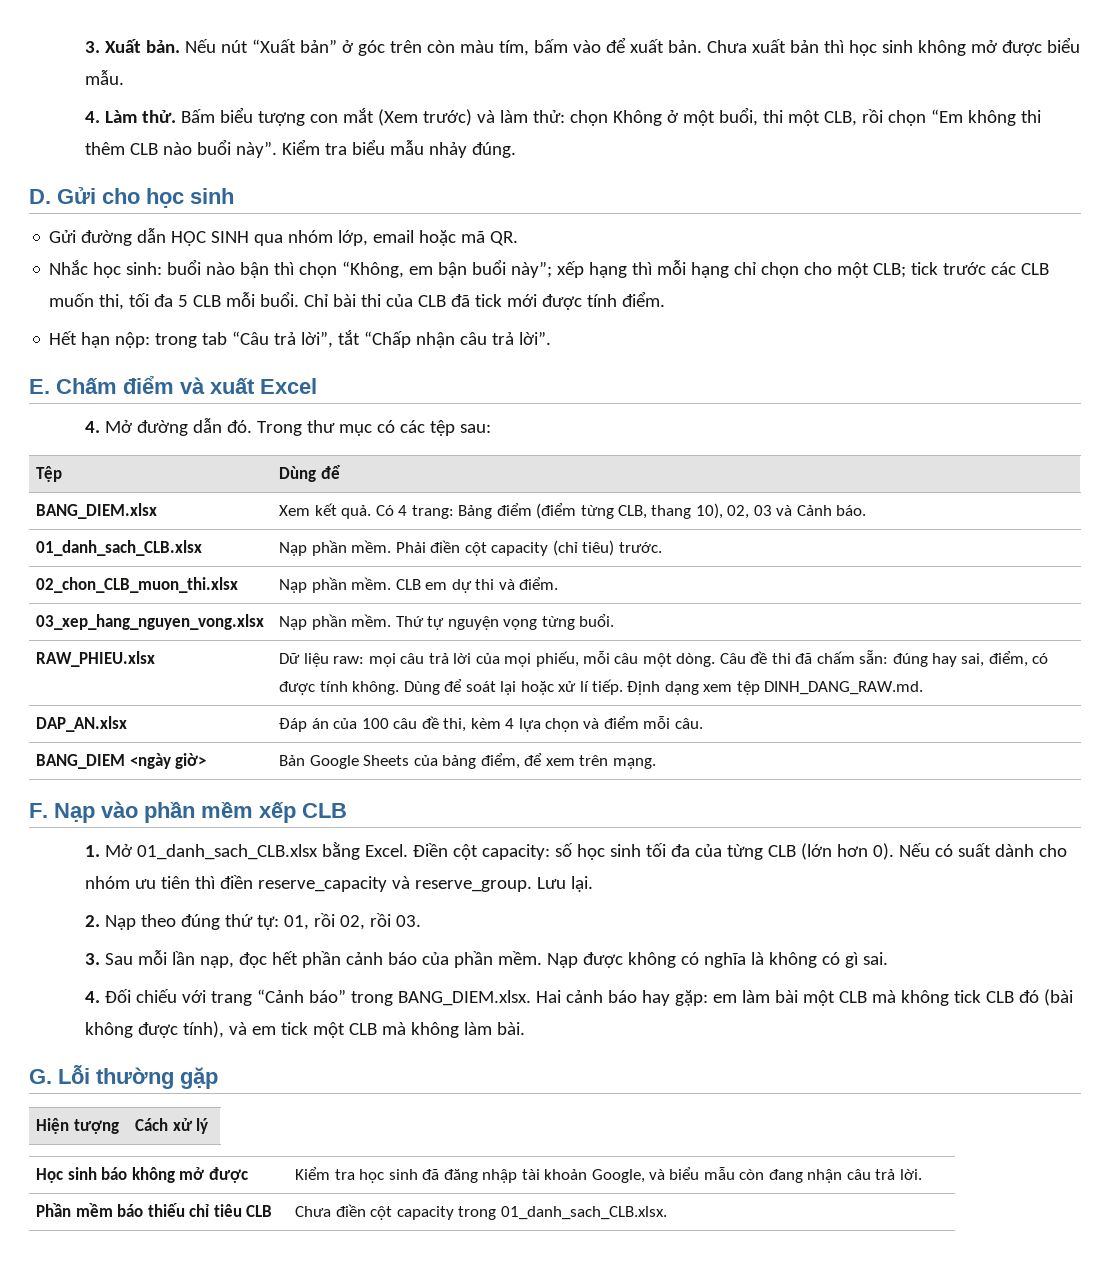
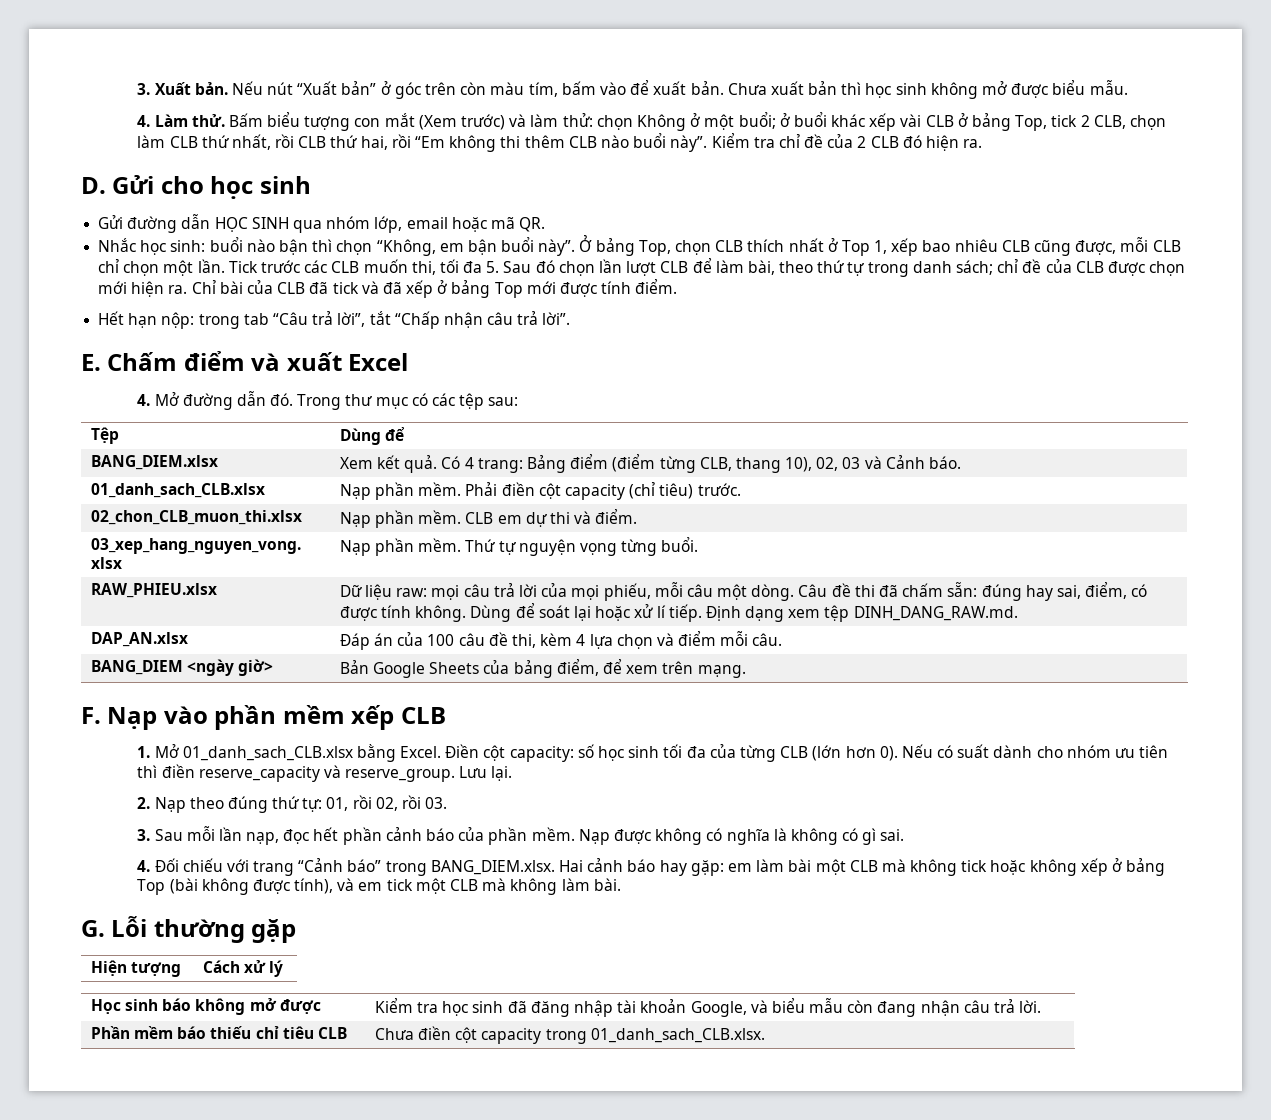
- Bấm biểu tượng con mắt (Xem trước) và làm thử: chọn Không ở một buổi, thi một CLB, rồi chọn “Em không thi thêm CLB nào buổi này”.
+ Bấm biểu tượng con mắt (Xem trước) và làm thử: chọn Không ở một buổi; ở buổi khác xếp vài CLB ở bảng Top, tick 2 CLB, chọn làm CLB thứ nhất, rồi CLB thứ hai, rồi “Em không thi thêm CLB nào buổi này”.
- Kiểm tra biểu mẫu nhảy đúng.
+ Kiểm tra chỉ đề của 2 CLB đó hiện ra.
- Nhắc học sinh: buổi nào bận thì chọn “Không, em bận buổi này”; xếp hạng thì mỗi hạng chỉ chọn cho một CLB; tick trước các CLB muốn thi, tối đa 5 CLB mỗi buổi.
+ Nhắc học sinh: buổi nào bận thì chọn “Không, em bận buổi này”. Ở bảng Top, chọn CLB thích nhất ở Top 1, xếp bao nhiêu CLB cũng được, mỗi CLB chỉ chọn một lần. Tick trước các CLB muốn thi, tối đa 5. Sau đó chọn lần lượt CLB để làm bài, theo thứ tự trong danh sách; chỉ đề của CLB được chọn mới hiện ra.
- Chỉ bài thi của CLB đã tick mới được tính điểm.
+ Chỉ bài của CLB đã tick và đã xếp ở bảng Top mới được tính điểm.
- 4. Đối chiếu với trang “Cảnh báo” trong BANG_DIEM.xlsx. Hai cảnh báo hay gặp: em làm bài một CLB mà không tick CLB đó (bài không được tính), và em tick một CLB mà không làm bài.
+ 4. Đối chiếu với trang “Cảnh báo” trong BANG_DIEM.xlsx. Hai cảnh báo hay gặp: em làm bài một CLB mà không tick hoặc không xếp ở bảng Top (bài không được tính), và em tick một CLB mà không làm bài.

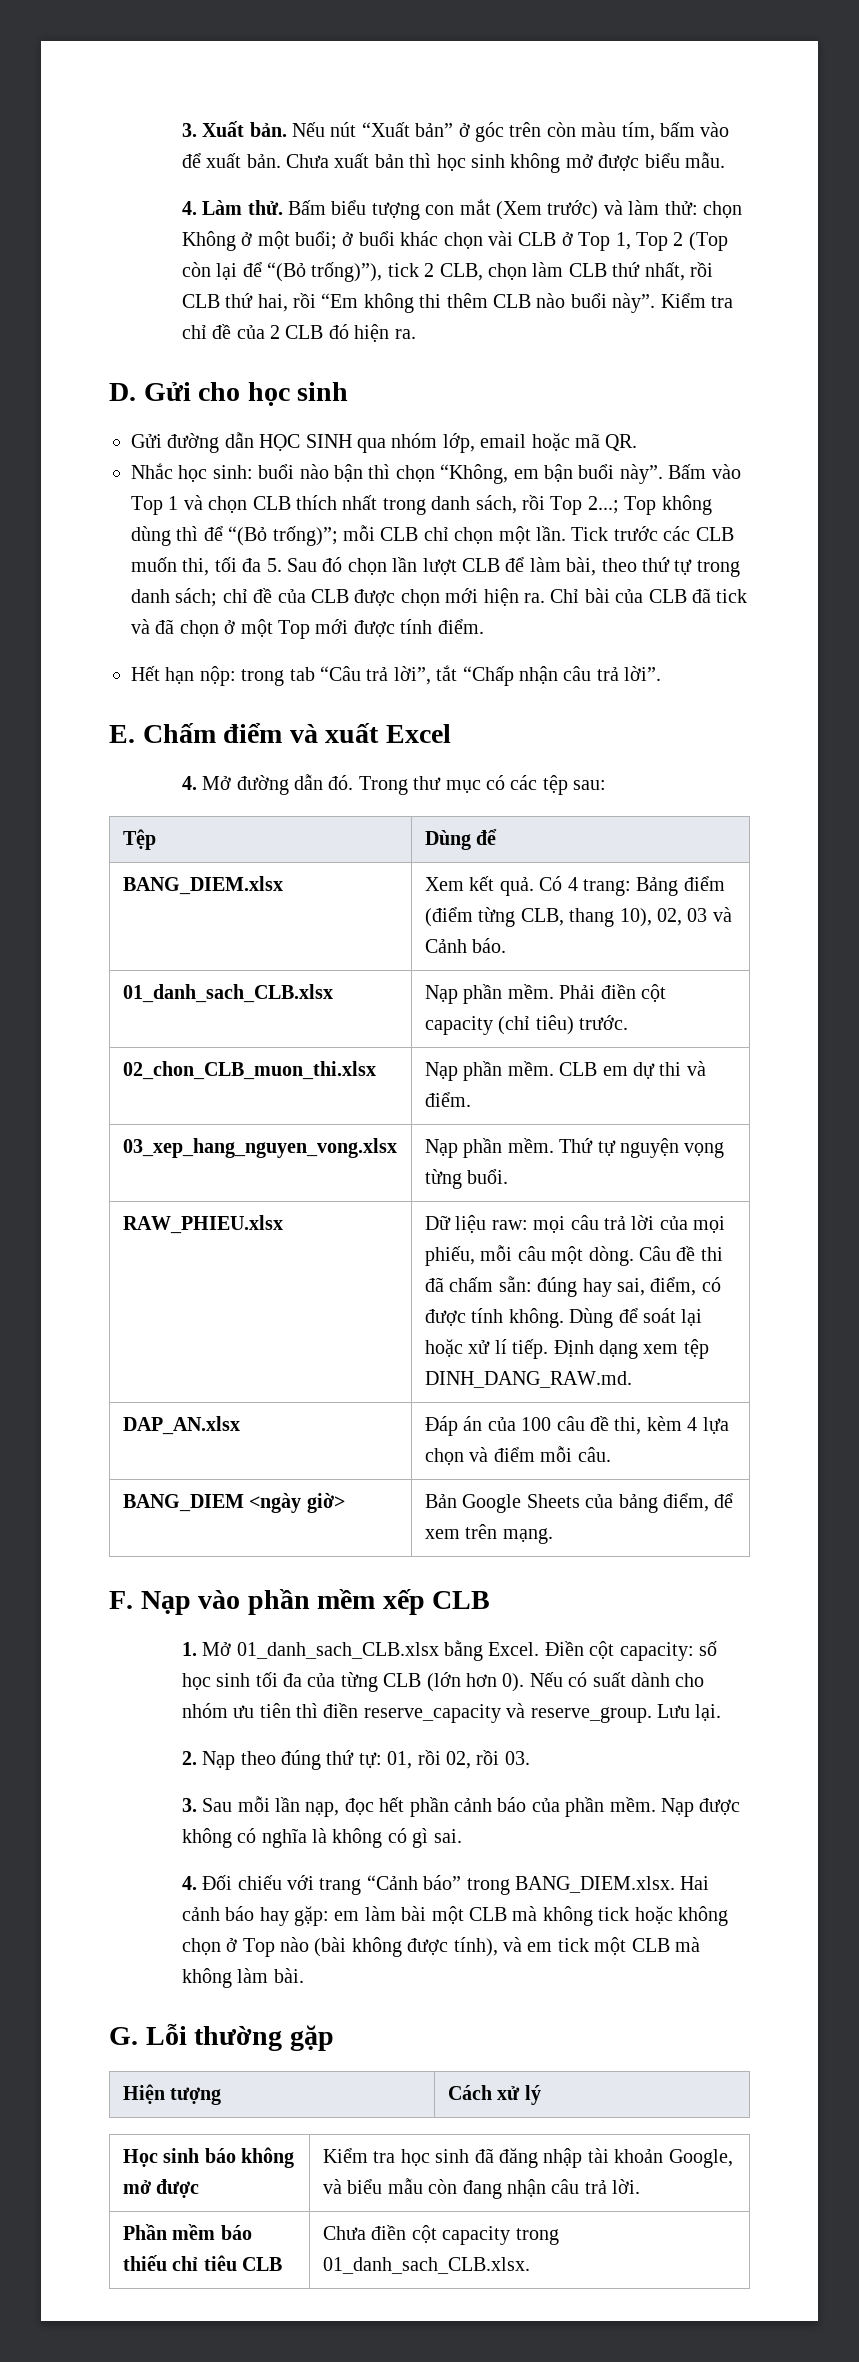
- Bấm biểu tượng con mắt (Xem trước) và làm thử: chọn Không ở một buổi; ở buổi khác xếp vài CLB ở bảng Top, tick 2 CLB, chọn làm CLB thứ nhất, rồi CLB thứ hai, rồi “Em không thi thêm CLB nào buổi này”.
+ Bấm biểu tượng con mắt (Xem trước) và làm thử: chọn Không ở một buổi; ở buổi khác chọn vài CLB ở Top 1, Top 2 (Top còn lại để “(Bỏ trống)”), tick 2 CLB, chọn làm CLB thứ nhất, rồi CLB thứ hai, rồi “Em không thi thêm CLB nào buổi này”.
- Ở bảng Top, chọn CLB thích nhất ở Top 1, xếp bao nhiêu CLB cũng được, mỗi CLB chỉ chọn một lần.
+ Bấm vào Top 1 và chọn CLB thích nhất trong danh sách, rồi Top 2...; Top không dùng thì để “(Bỏ trống)”; mỗi CLB chỉ chọn một lần.
- Chỉ bài của CLB đã tick và đã xếp ở bảng Top mới được tính điểm.
+ Chỉ bài của CLB đã tick và đã chọn ở một Top mới được tính điểm.
- 4. Đối chiếu với trang “Cảnh báo” trong BANG_DIEM.xlsx. Hai cảnh báo hay gặp: em làm bài một CLB mà không tick hoặc không xếp ở bảng Top (bài không được tính), và em tick một CLB mà không làm bài.
+ 4. Đối chiếu với trang “Cảnh báo” trong BANG_DIEM.xlsx. Hai cảnh báo hay gặp: em làm bài một CLB mà không tick hoặc không chọn ở Top nào (bài không được tính), và em tick một CLB mà không làm bài.

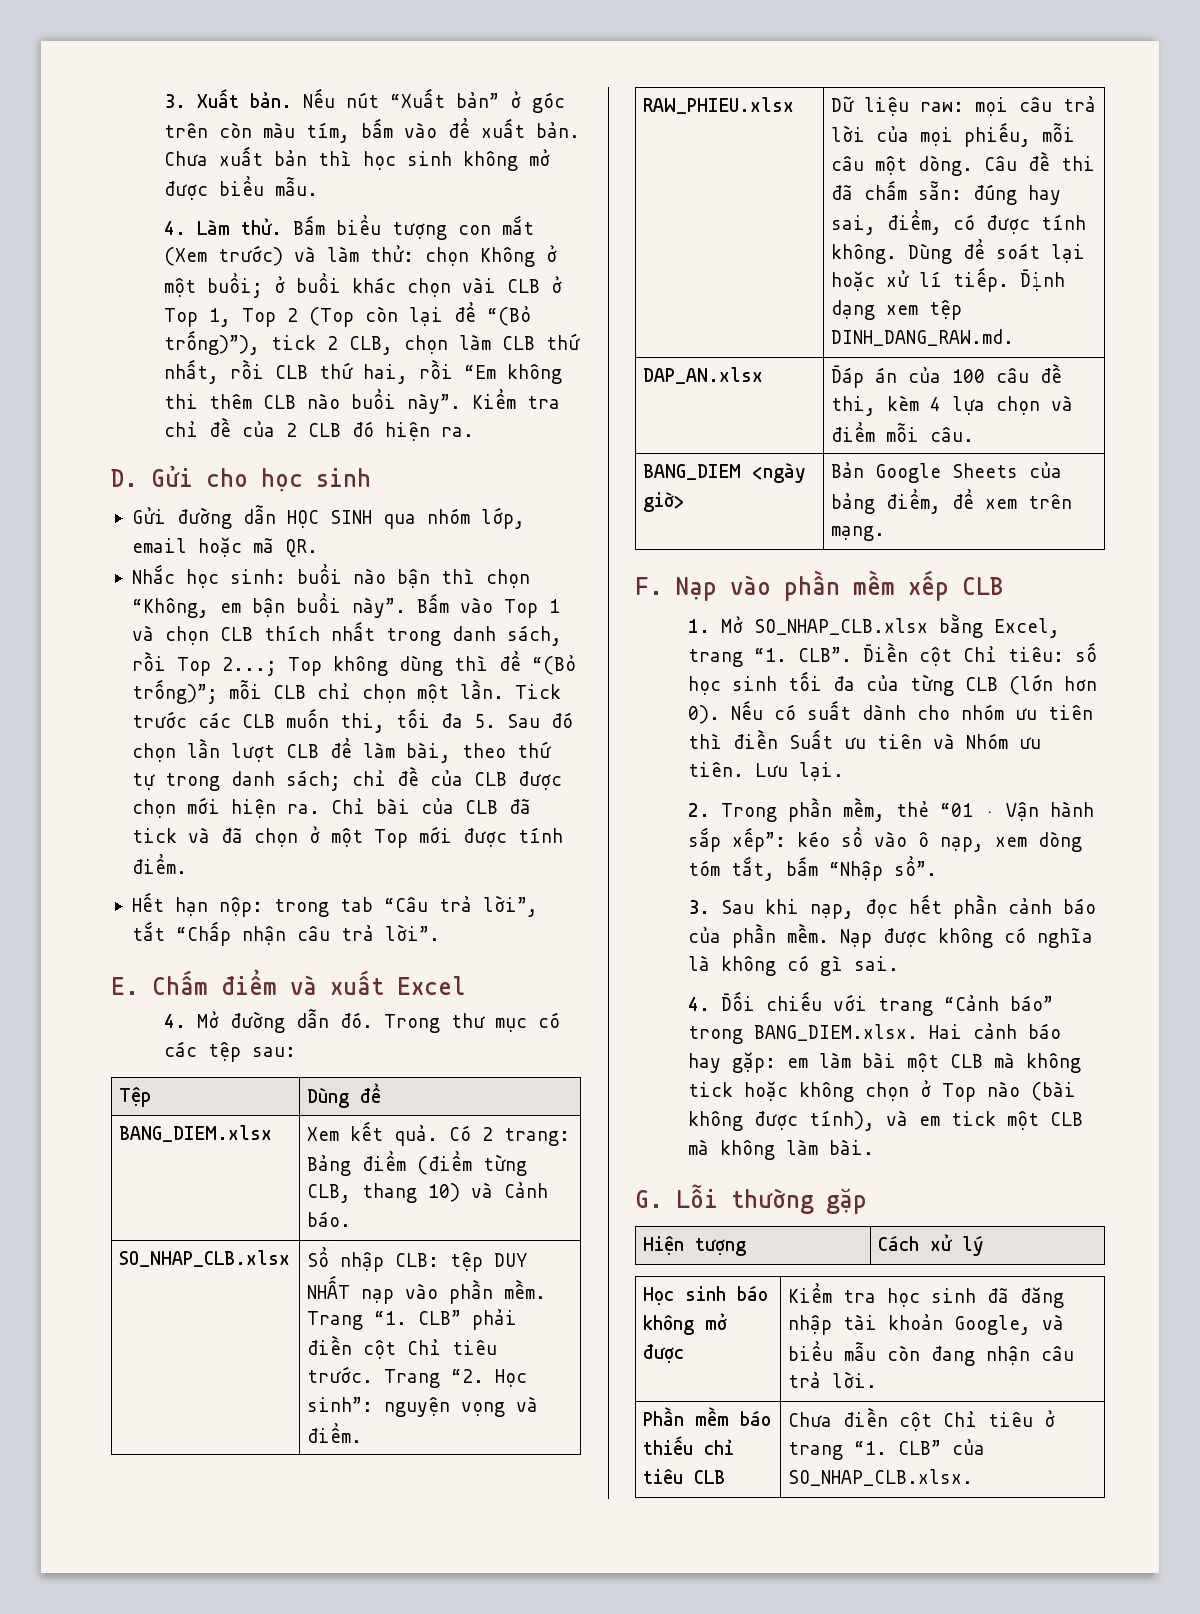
- BANG_DIEM.xlsx | Xem kết quả. Có 4 trang: Bảng điểm (điểm từng CLB, thang 10), 02, 03 và Cảnh báo.
+ BANG_DIEM.xlsx | Xem kết quả. Có 2 trang: Bảng điểm (điểm từng CLB, thang 10) và Cảnh báo.
- 01_danh_sach_CLB.xlsx | Nạp phần mềm. Phải điền cột capacity (chỉ tiêu) trước.
- 02_chon_CLB_muon_thi.xlsx | Nạp phần mềm. CLB em dự thi và điểm.
- 03_xep_hang_nguyen_vong.xlsx | Nạp phần mềm. Thứ tự nguyện vọng từng buổi.
+ SO_NHAP_CLB.xlsx | Sổ nhập CLB: tệp DUY NHẤT nạp vào phần mềm. Trang “1. CLB” phải điền cột Chỉ tiêu trước. Trang “2. Học sinh”: nguyện vọng và điểm.
- 1. Mở 01_danh_sach_CLB.xlsx bằng Excel. Điền cột capacity: số học sinh tối đa của từng CLB (lớn hơn 0).
+ 1. Mở SO_NHAP_CLB.xlsx bằng Excel, trang “1. CLB”. Điền cột Chỉ tiêu: số học sinh tối đa của từng CLB (lớn hơn 0).
- Nếu có suất dành cho nhóm ưu tiên thì điền reserve_capacity và reserve_group. Lưu lại.
- 2. Nạp theo đúng thứ tự: 01, rồi 02, rồi 03.
+ Nếu có suất dành cho nhóm ưu tiên thì điền Suất ưu tiên và Nhóm ưu tiên. Lưu lại.
+ 2. Trong phần mềm, thẻ “01 · Vận hành sắp xếp”: kéo sổ vào ô nạp, xem dòng tóm tắt, bấm “Nhập sổ”.
- 3. Sau mỗi lần nạp, đọc hết phần cảnh báo của phần mềm.
+ 3. Sau khi nạp, đọc hết phần cảnh báo của phần mềm.
- Phần mềm báo thiếu chỉ tiêu CLB | Chưa điền cột capacity trong 01_danh_sach_CLB.xlsx.
+ Phần mềm báo thiếu chỉ tiêu CLB | Chưa điền cột Chỉ tiêu ở trang “1. CLB” của SO_NHAP_CLB.xlsx.

